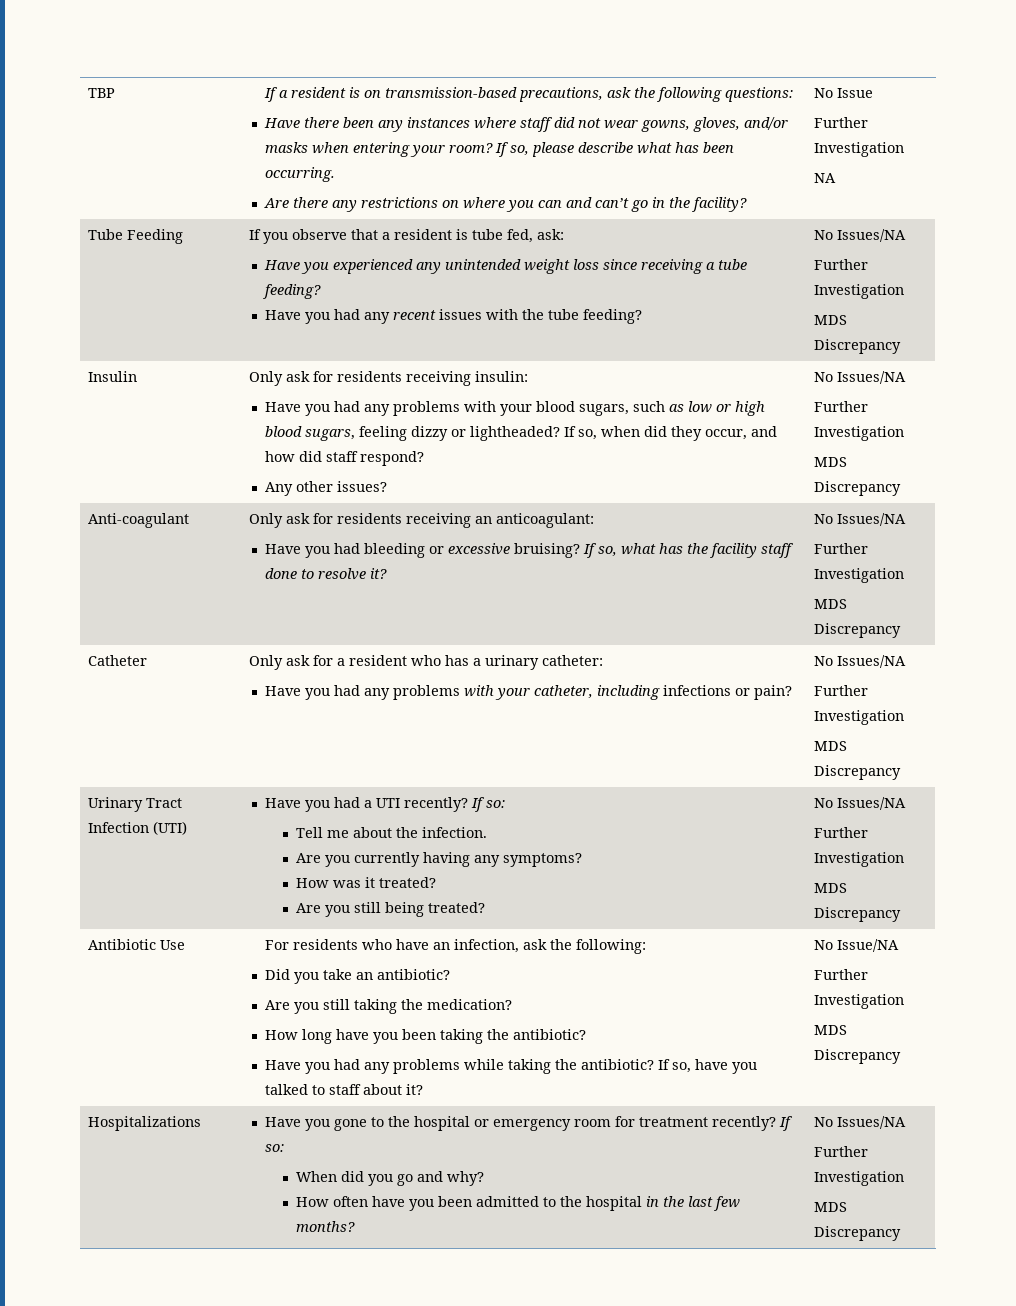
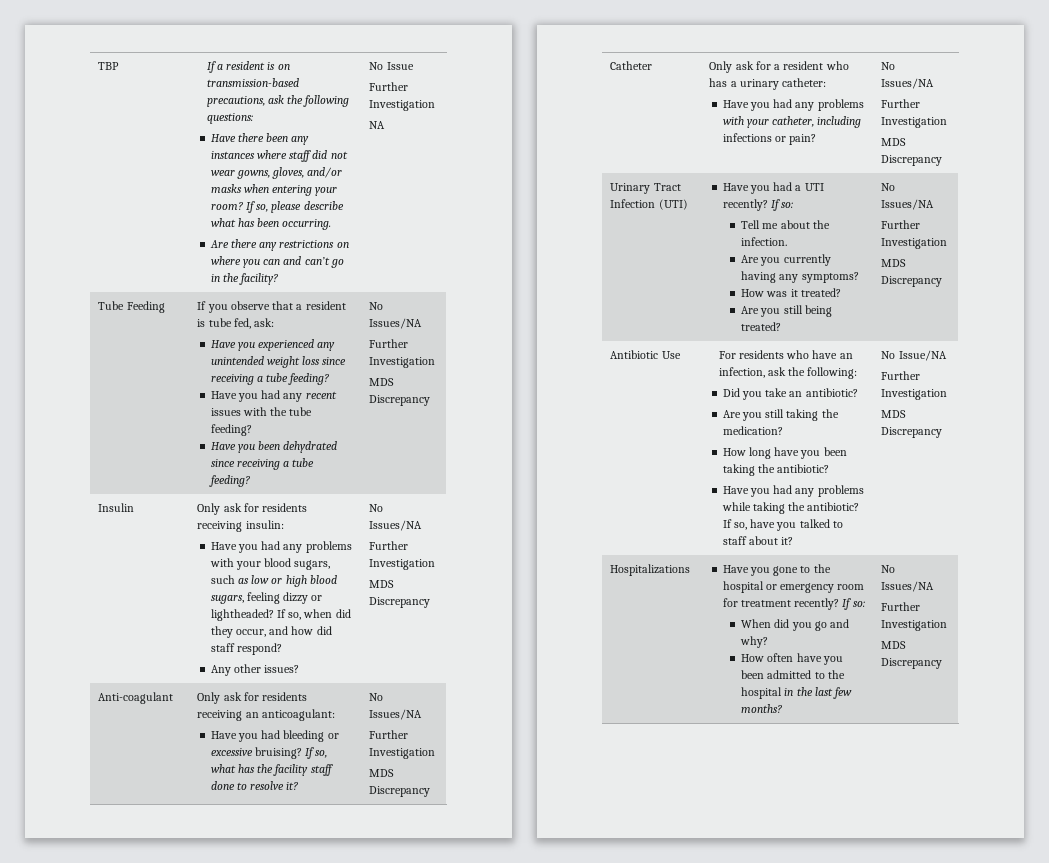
+ Have you been dehydrated since receiving a tube feeding?

